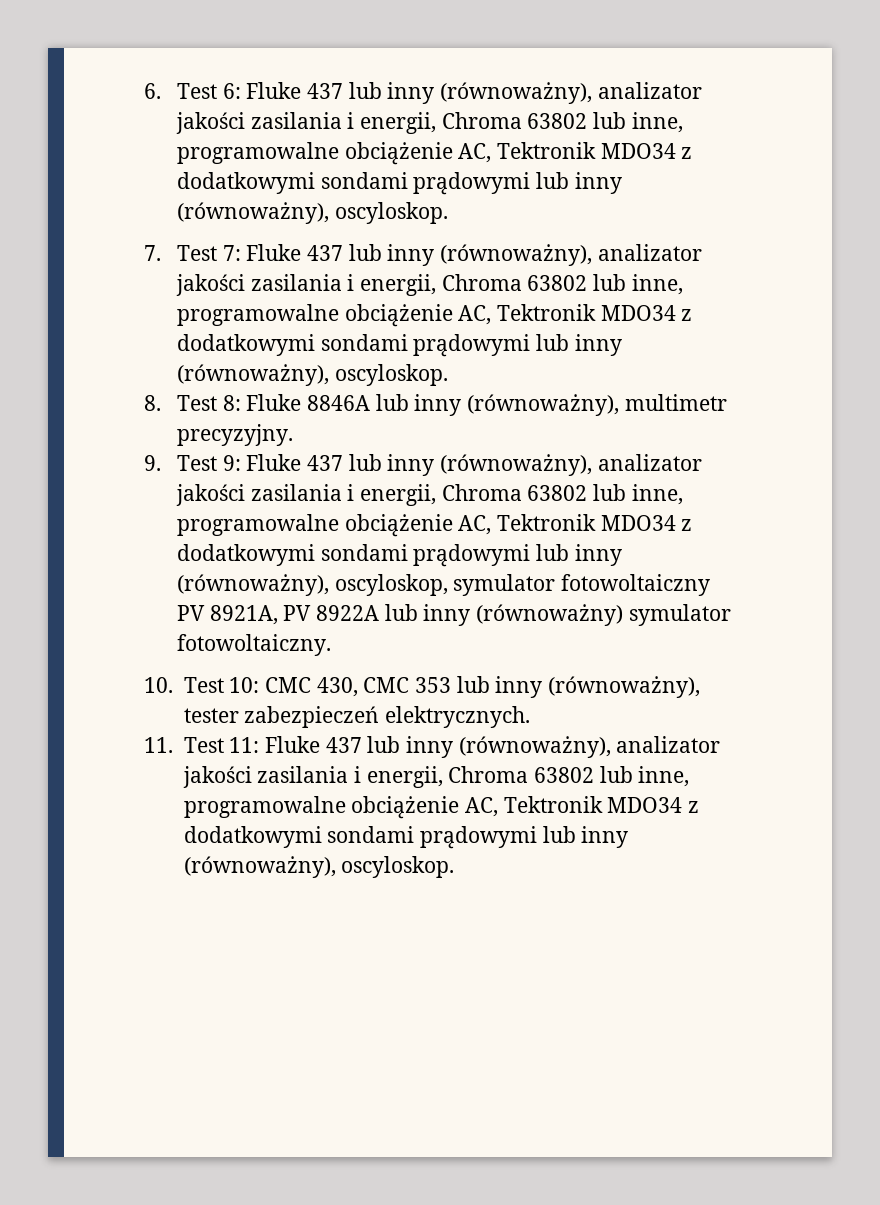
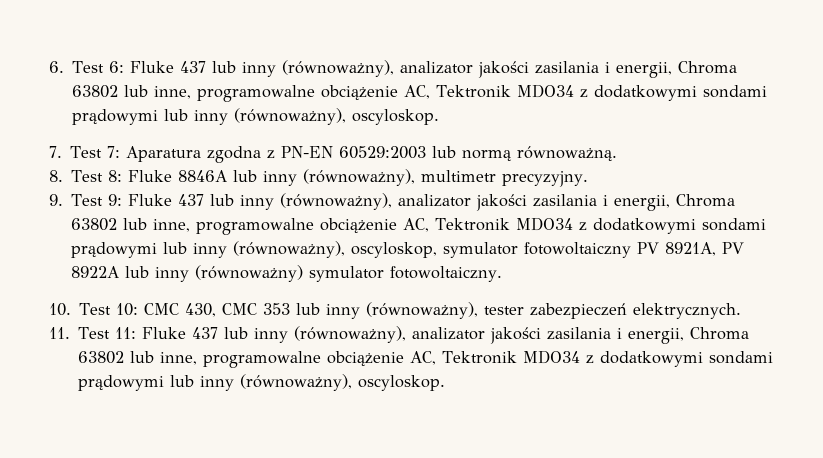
- 7. Test 7: Fluke 437 lub inny (równoważny), analizator jakości zasilania i energii, Chroma 63802 lub inne, programowalne obciążenie AC, Tektronik MDO34 z dodatkowymi sondami prądowymi lub inny (równoważny), oscyloskop.
+ 7. Test 7: Aparatura zgodna z PN-EN 60529:2003 lub normą równoważną.

